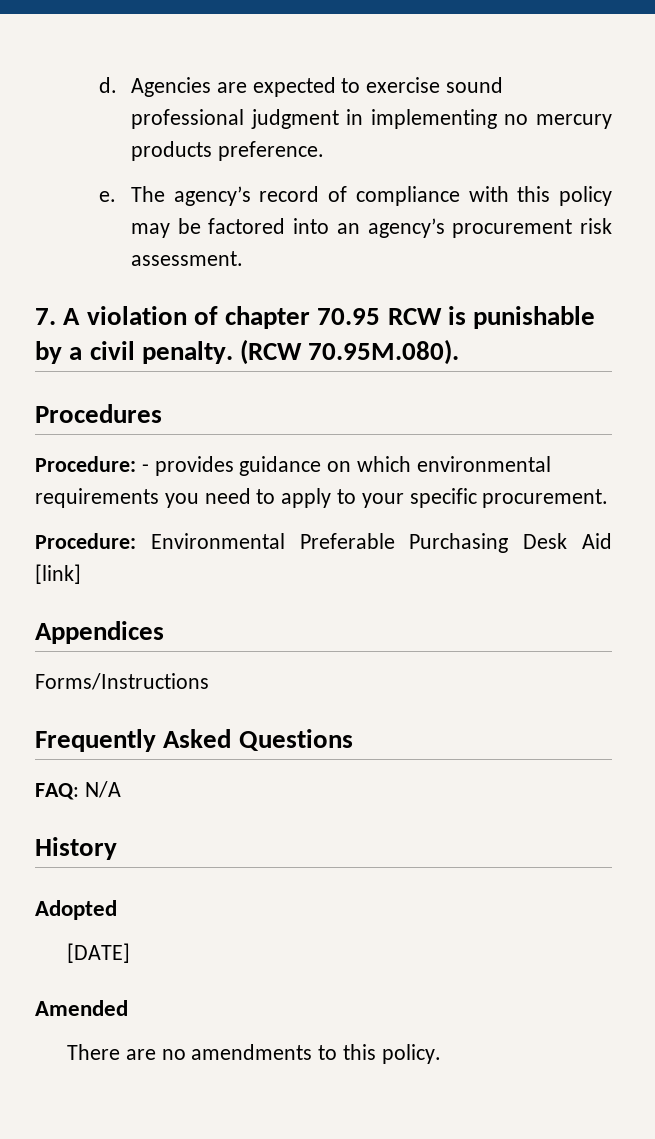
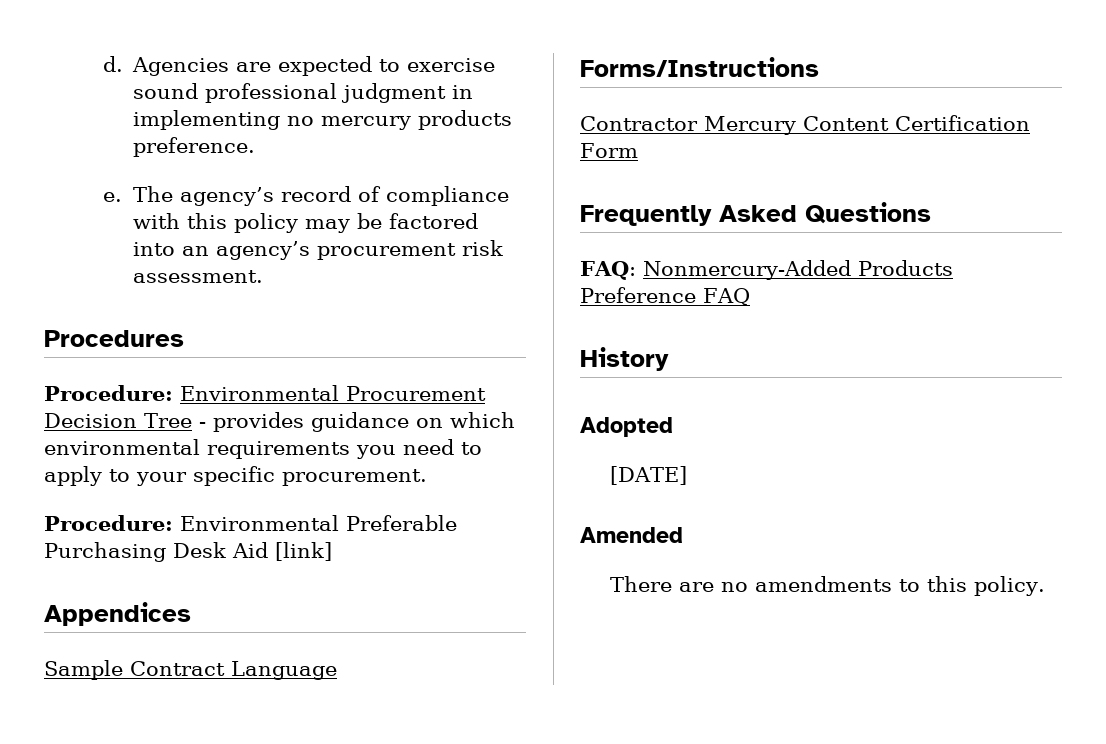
- 7. A violation of chapter 70.95 RCW is punishable by a civil penalty. (RCW 70.95M.080).
  Procedures
- Procedure: - provides guidance on which environmental requirements you need to apply to your specific procurement.
+ Procedure: Environmental Procurement Decision Tree - provides guidance on which environmental requirements you need to apply to your specific procurement.
+ Sample Contract Language
  Forms/Instructions
+ Contractor Mercury Content Certification Form
- FAQ: N/A
+ FAQ: Nonmercury-Added Products Preference FAQ

